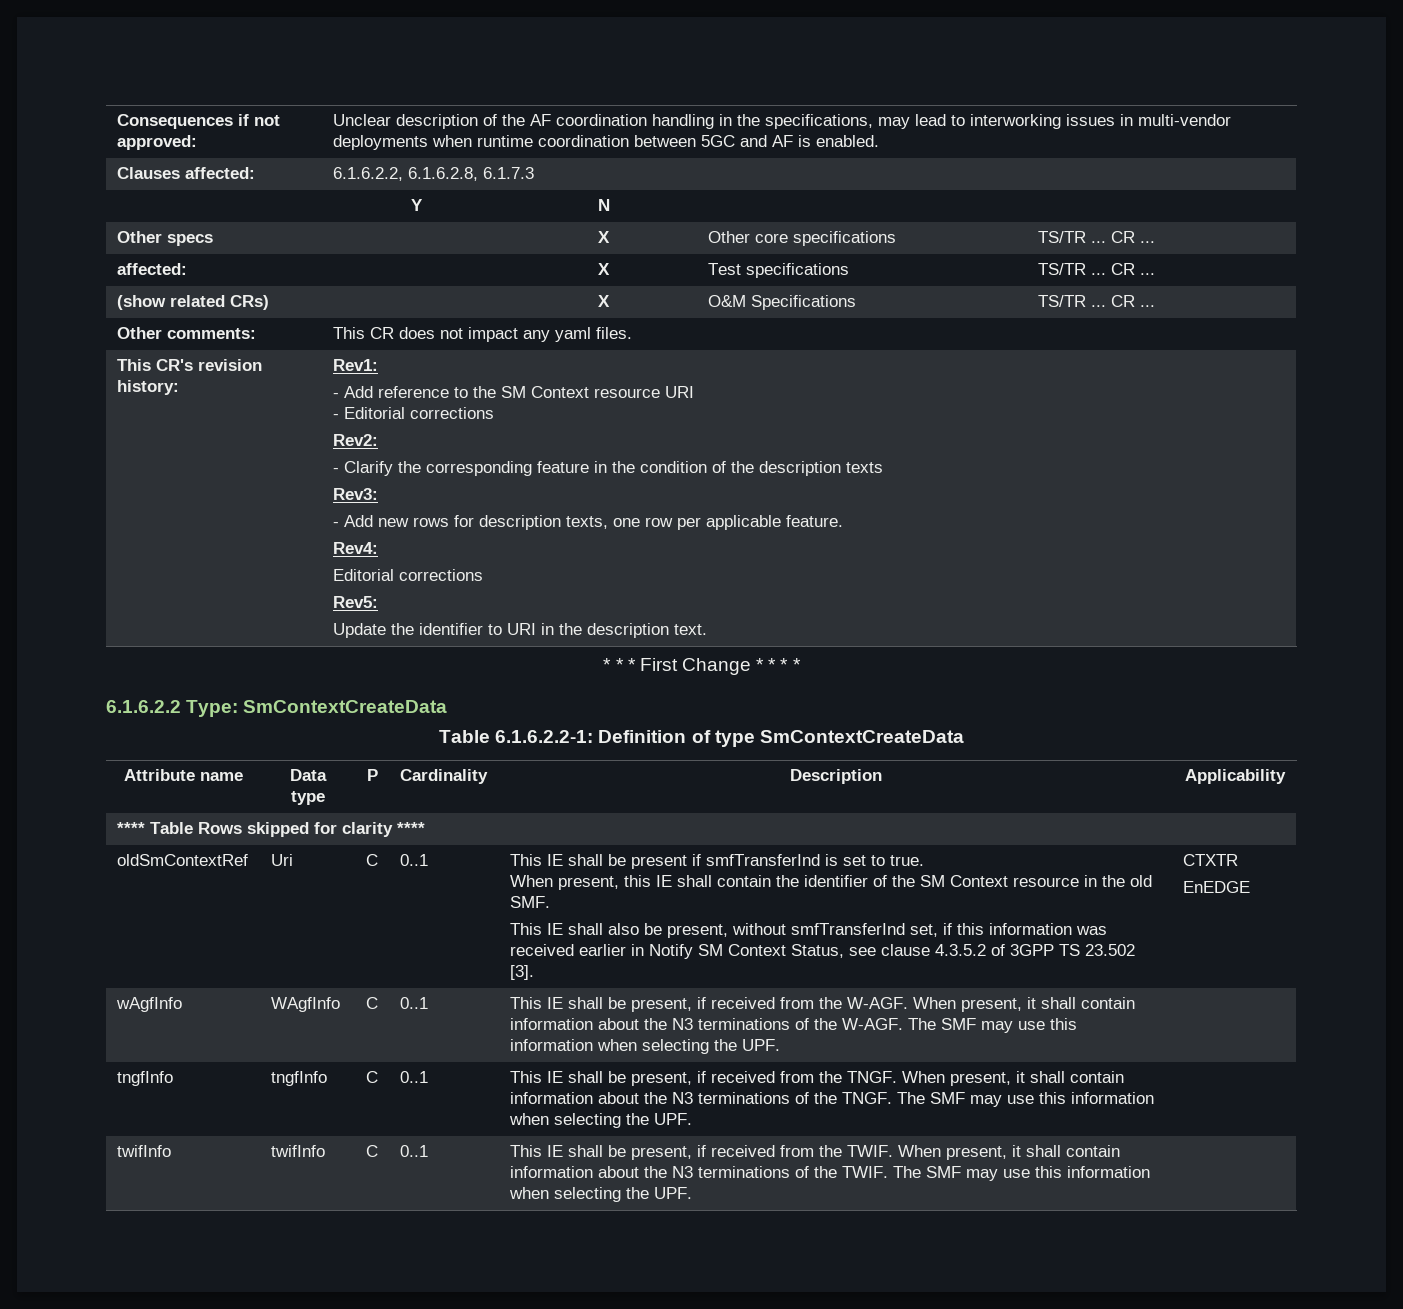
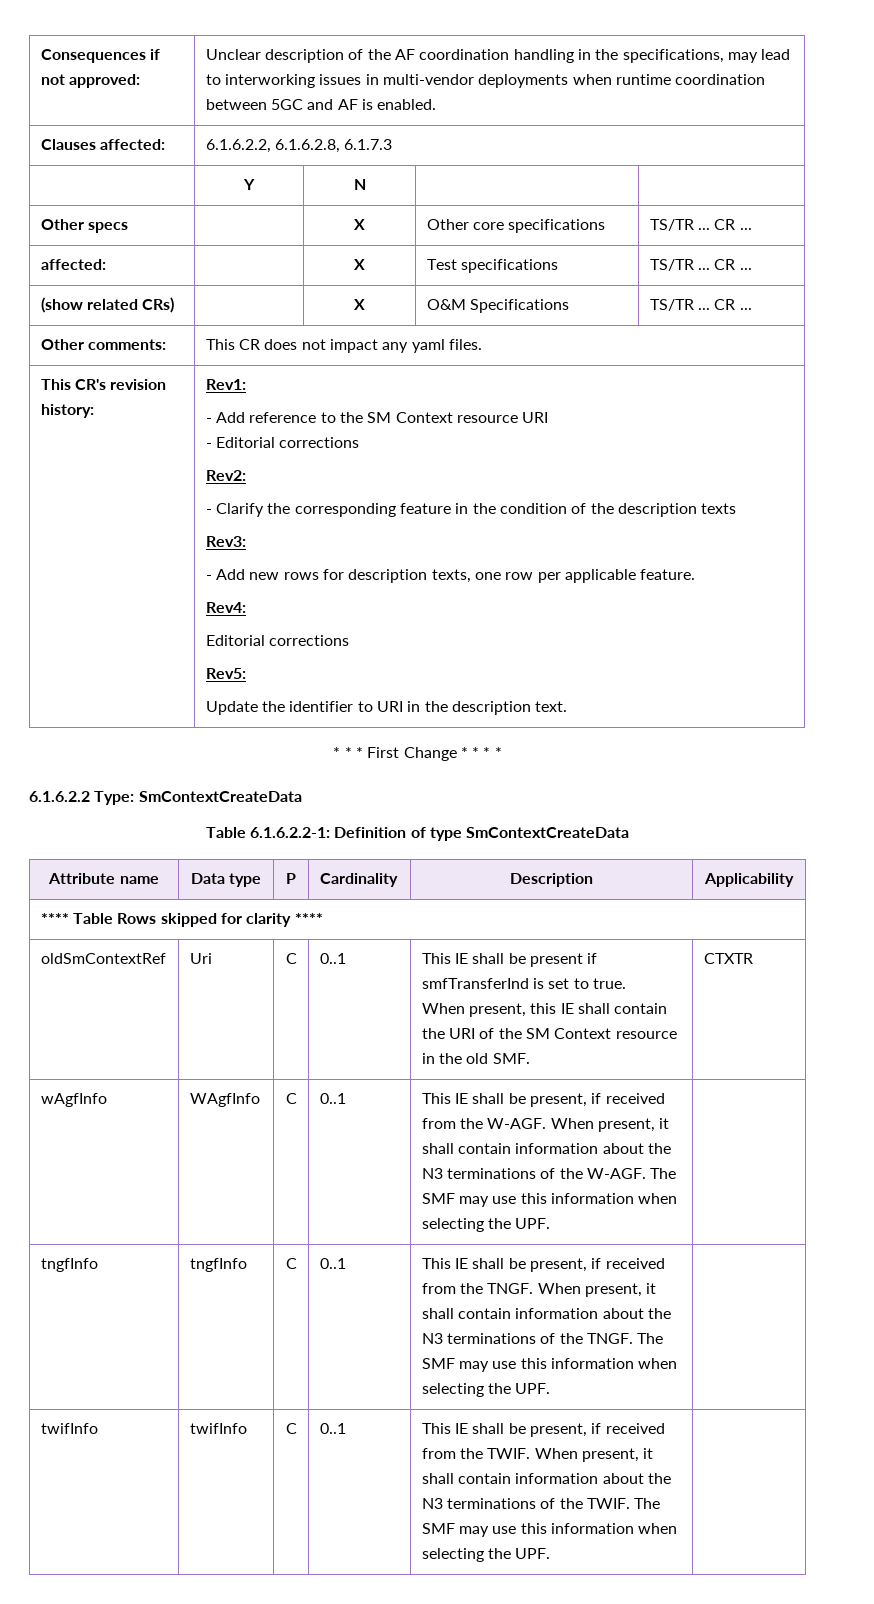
- When present, this IE shall contain the identifier of the SM Context resource in the old SMF.
+ When present, this IE shall contain the URI of the SM Context resource in the old SMF.
- This IE shall also be present, without smfTransferInd set, if this information was received earlier in Notify SM Context Status, see clause 4.3.5.2 of 3GPP TS 23.502 [3].
- EnEDGE

